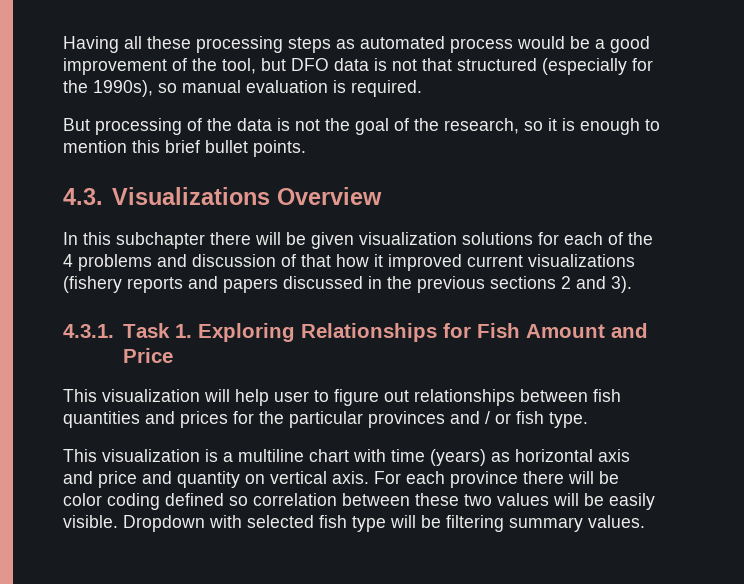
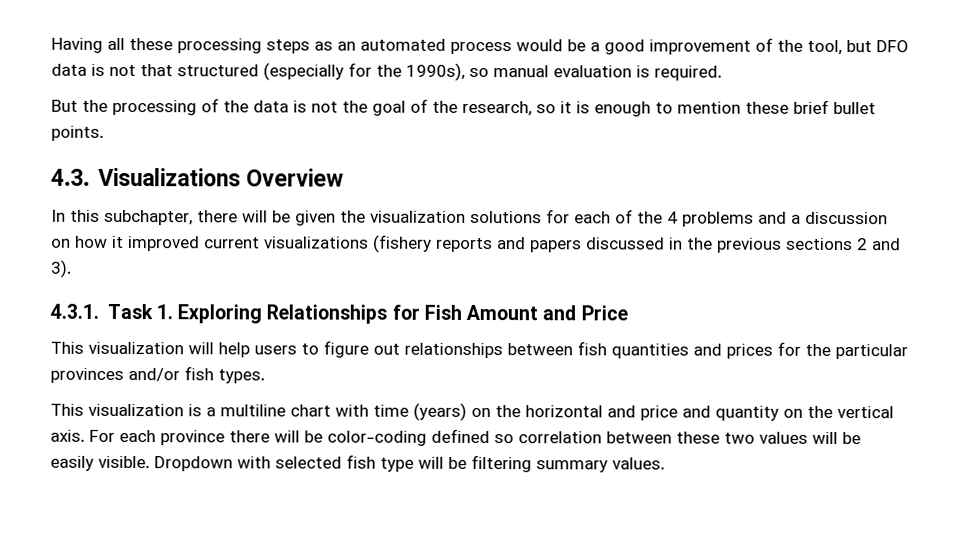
- Having all these processing steps as automated process would be a good improvement of the tool, but DFO data is not that structured (especially for the 1990s), so manual evaluation is required.
+ Having all these processing steps as an automated process would be a good improvement of the tool, but DFO data is not that structured (especially for the 1990s), so manual evaluation is required.
- But processing of the data is not the goal of the research, so it is enough to mention this brief bullet points.
+ But the processing of the data is not the goal of the research, so it is enough to mention these brief bullet points.
- In this subchapter there will be given visualization solutions for each of the 4 problems and discussion of that how it improved current visualizations (fishery reports and papers discussed in the previous sections 2 and 3).
+ In this subchapter, there will be given the visualization solutions for each of the 4 problems and a discussion on how it improved current visualizations (fishery reports and papers discussed in the previous sections 2 and 3).
- This visualization will help user to figure out relationships between fish quantities and prices for the particular provinces and / or fish type.
+ This visualization will help users to figure out relationships between fish quantities and prices for the particular provinces and/or fish types.
- This visualization is a multiline chart with time (years) as horizontal axis and price and quantity on vertical axis.
+ This visualization is a multiline chart with time (years) on the horizontal and price and quantity on the vertical axis.
- For each province there will be color coding defined so correlation between these two values will be easily visible.
+ For each province there will be color-coding defined so correlation between these two values will be easily visible.

